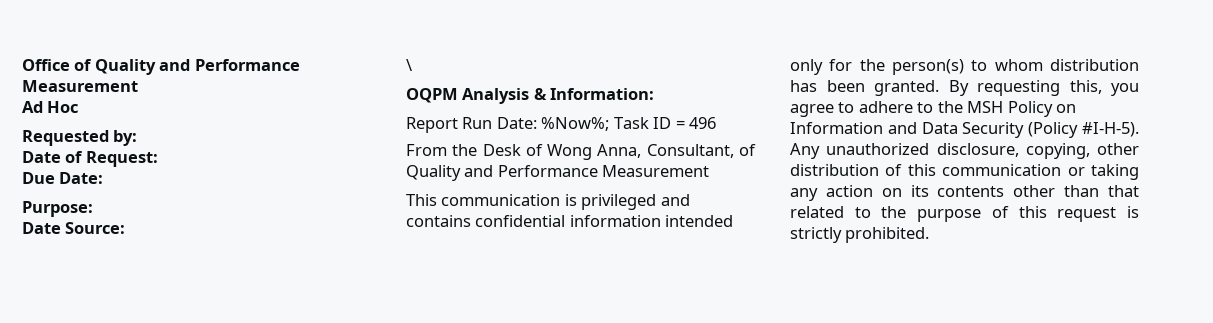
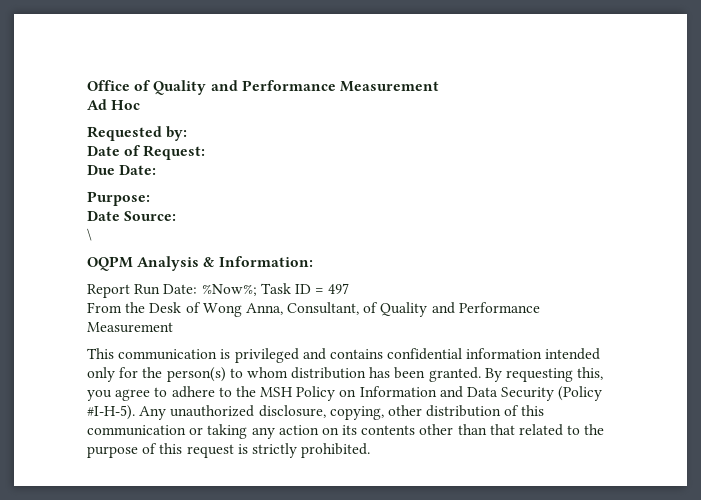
- Report Run Date: %Now%; Task ID = 496
+ Report Run Date: %Now%; Task ID = 497

